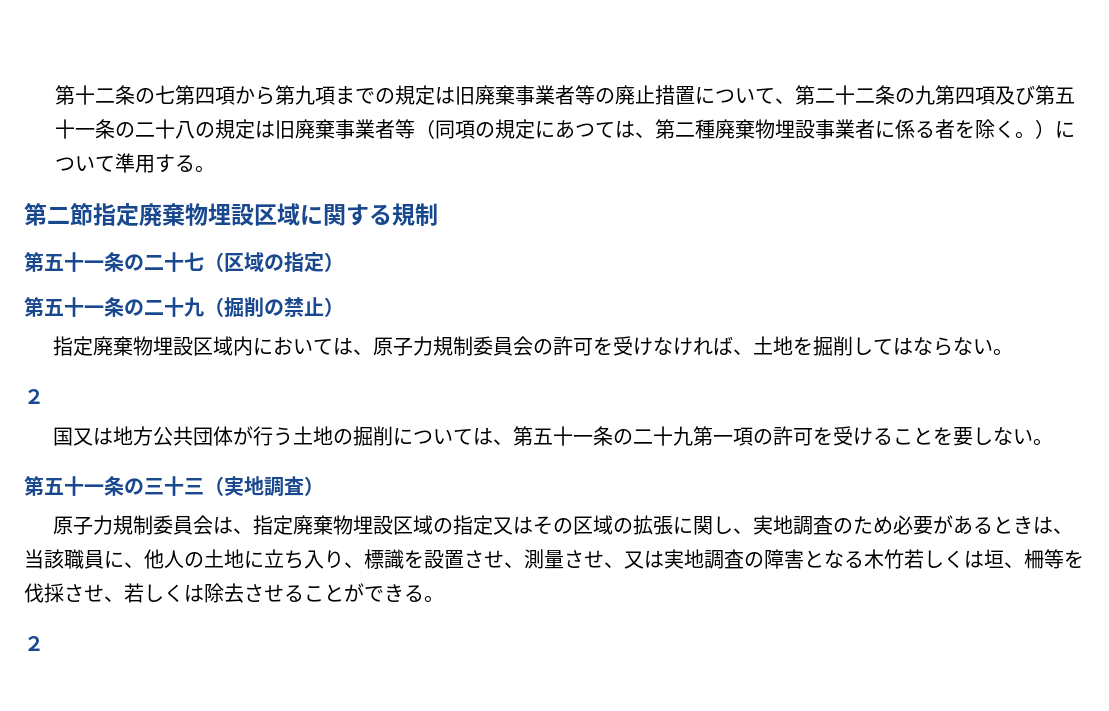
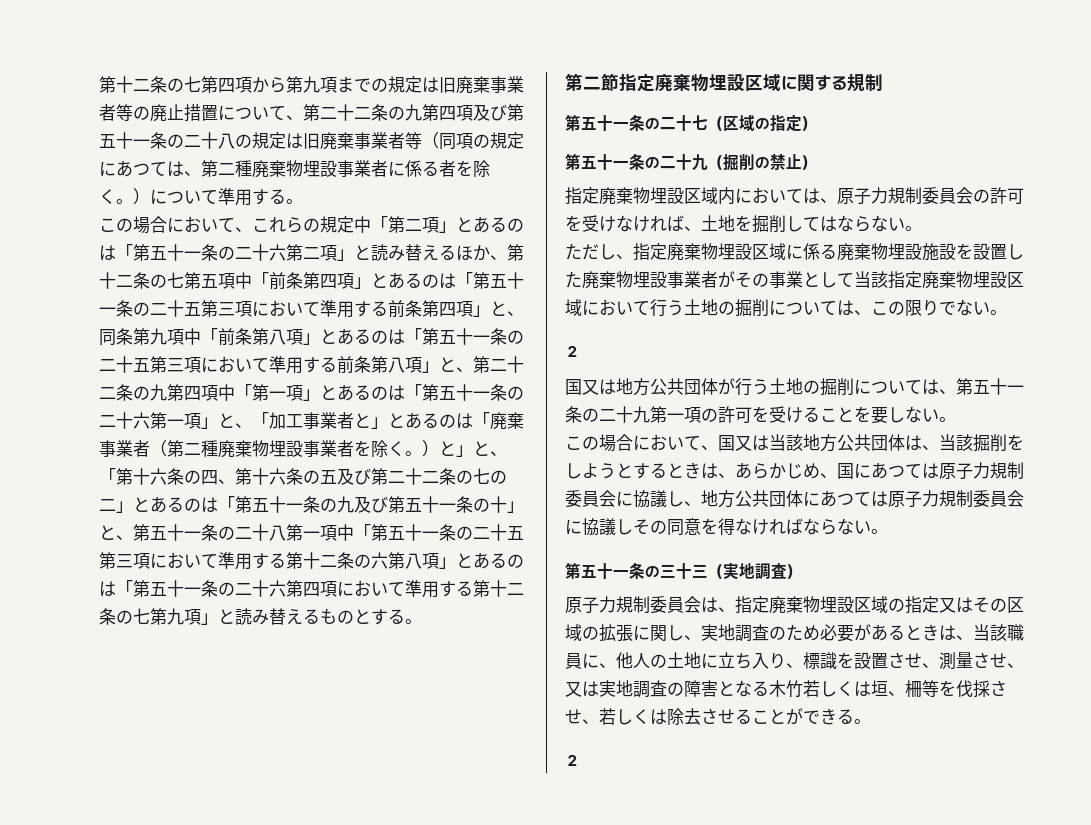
+ この場合において、これらの規定中「第二項」とあるのは「第五十一条の二十六第二項」と読み替えるほか、第十二条の七第五項中「前条第四項」とあるのは「第五十一条の二十五第三項において準用する前条第四項」と、同条第九項中「前条第八項」とあるのは「第五十一条の二十五第三項において準用する前条第八項」と、第二十二条の九第四項中「第一項」とあるのは「第五十一条の二十六第一項」と、「加工事業者と」とあるのは「廃棄事業者（第二種廃棄物埋設事業者を除く。）と」と、「第十六条の四、第十六条の五及び第二十二条の七の二」とあるのは「第五十一条の九及び第五十一条の十」と、第五十一条の二十八第一項中「第五十一条の二十五第三項において準用する第十二条の六第八項」とあるのは「第五十一条の二十六第四項において準用する第十二条の七第九項」と読み替えるものとする。
+ ただし、指定廃棄物埋設区域に係る廃棄物埋設施設を設置した廃棄物埋設事業者がその事業として当該指定廃棄物埋設区域において行う土地の掘削については、この限りでない。
+ この場合において、国又は当該地方公共団体は、当該掘削をしようとするときは、あらかじめ、国にあつては原子力規制委員会に協議し、地方公共団体にあつては原子力規制委員会に協議しその同意を得なければならない。

